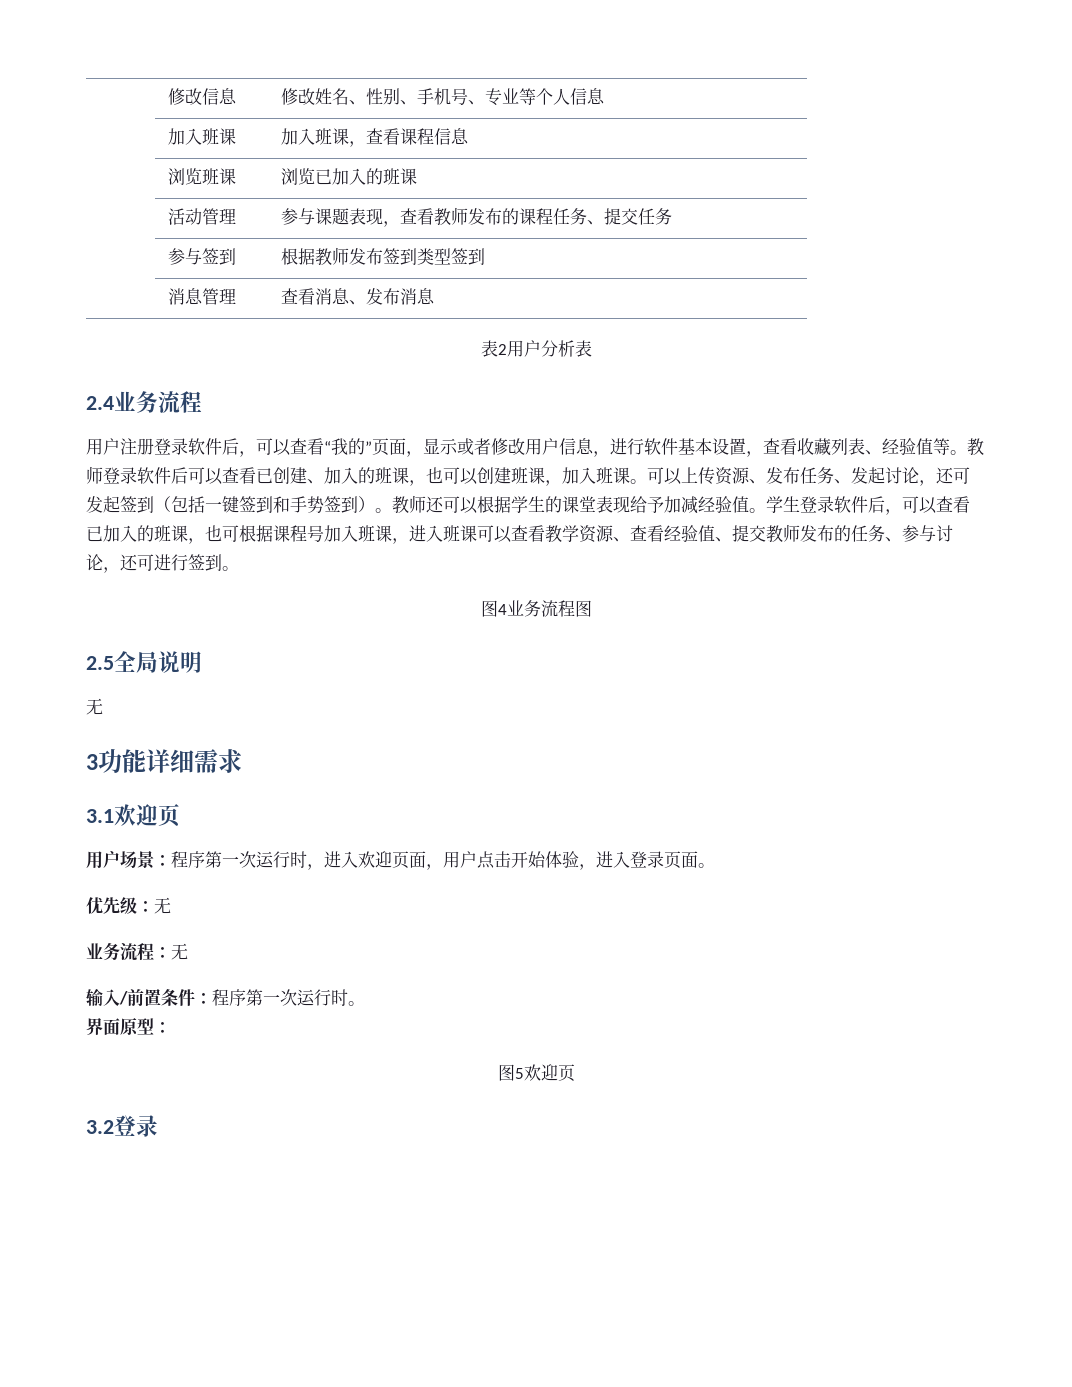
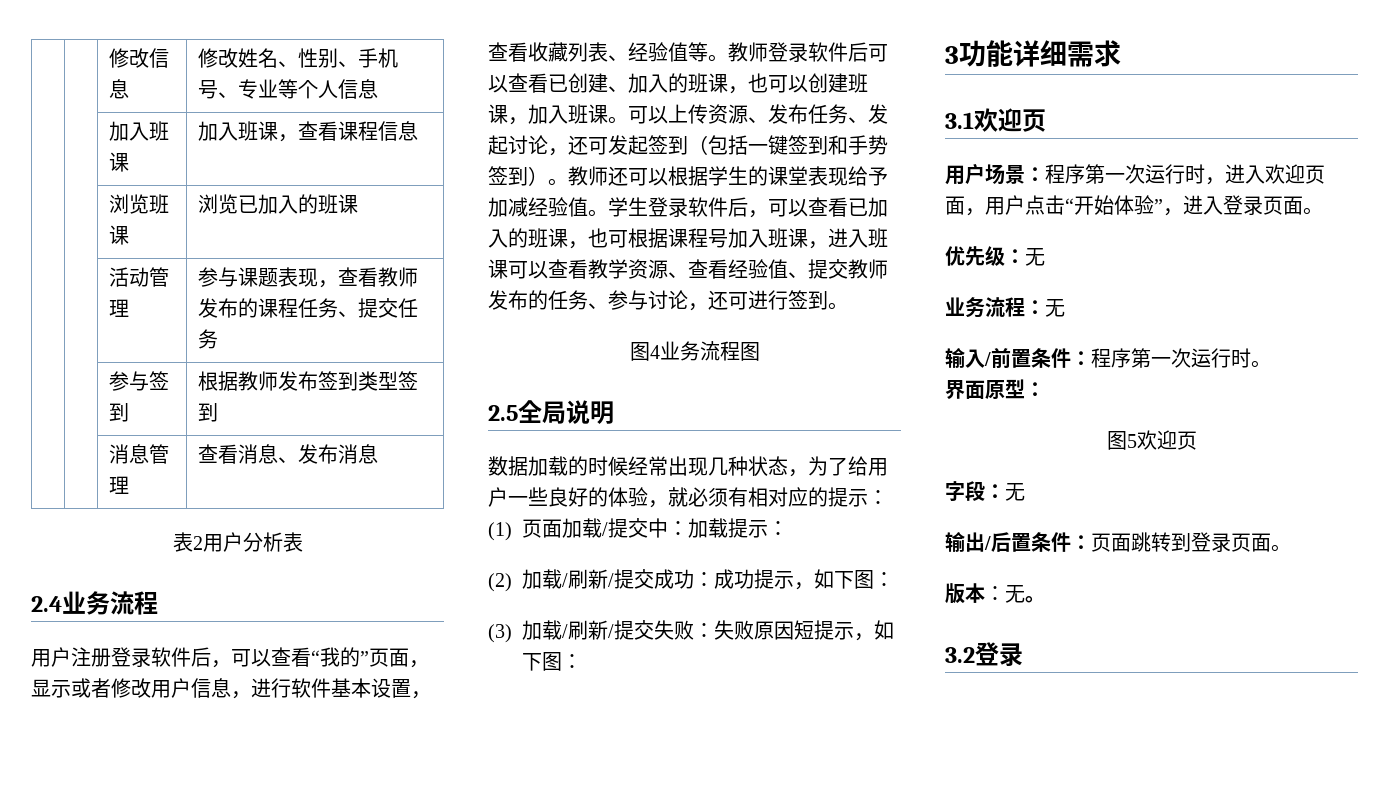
  2.5全局说明
- 无
+ 数据加载的时候经常出现几种状态，为了给用户一些良好的体验，就必须有相对应的提示：
+ (1)页面加载/提交中：加载提示：
+ (2)加载/刷新/提交成功：成功提示，如下图：
+ (3)加载/刷新/提交失败：失败原因短提示，如下图：
- 用户场景：程序第一次运行时，进入欢迎页面，用户点击开始体验，进入登录页面。
+ 用户场景：程序第一次运行时，进入欢迎页面，用户点击“开始体验”，进入登录页面。
+ 字段：无
+ 输出/后置条件：页面跳转到登录页面。
+ 版本：无。

